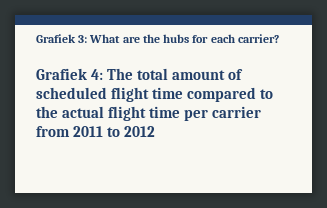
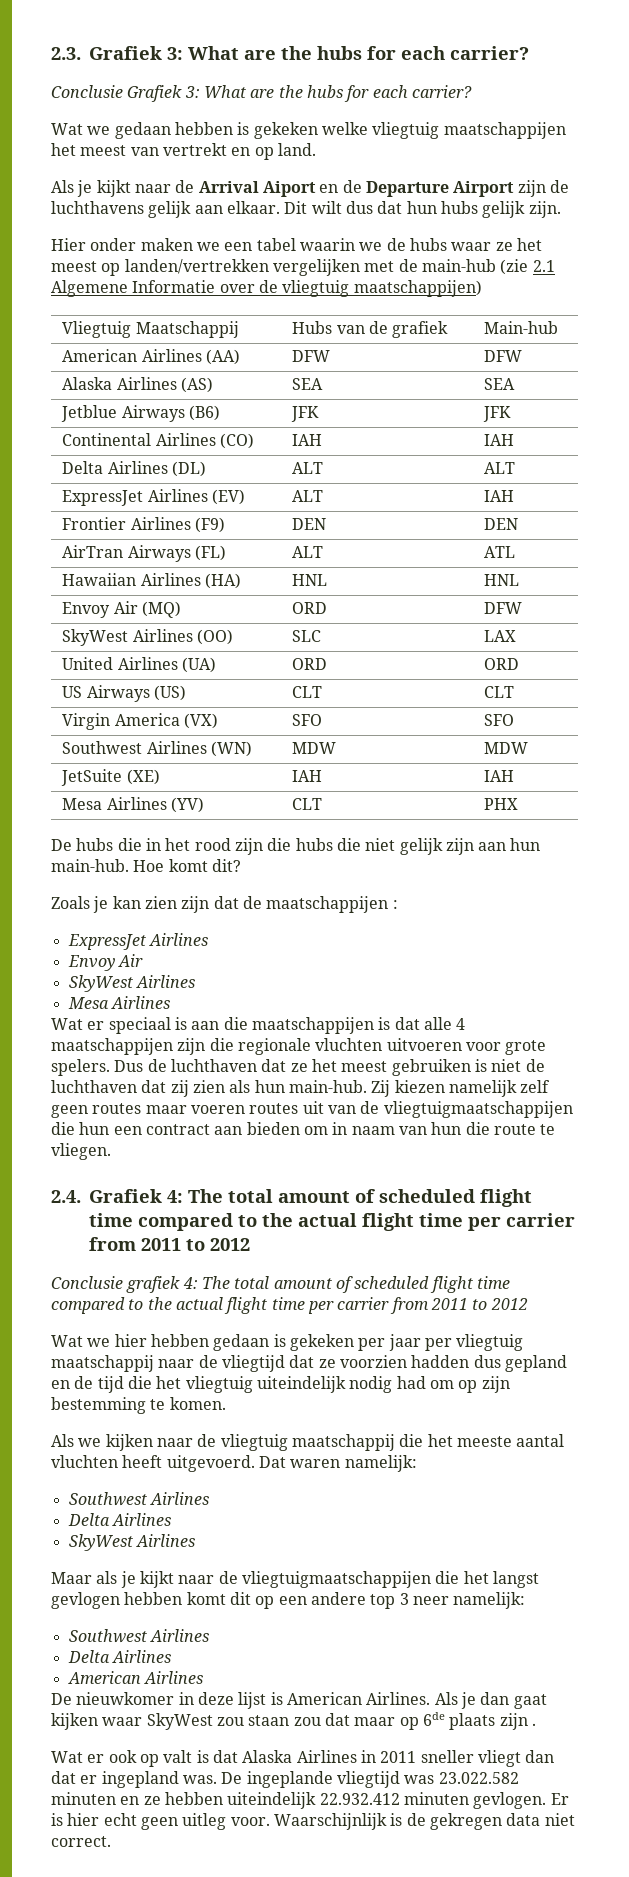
- Grafiek 3: What are the hubs for each carrier?
- Grafiek 4: The total amount of scheduled flight time compared to the actual flight time per carrier from 2011 to 2012
+ 2.3. Grafiek 3: What are the hubs for each carrier?
+ Conclusie Grafiek 3: What are the hubs for each carrier?
+ Wat we gedaan hebben is gekeken welke vliegtuig maatschappijen het meest van vertrekt en op land.
+ Als je kijkt naar de Arrival Aiport en de Departure Airport zijn de luchthavens gelijk aan elkaar. Dit wilt dus dat hun hubs gelijk zijn.
+ Hier onder maken we een tabel waarin we de hubs waar ze het meest op landen/vertrekken vergelijken met de main-hub (zie 2.1 Algemene Informatie over de vliegtuig maatschappijen)
+ Vliegtuig Maatschappij | Hubs van de grafiek | Main-hub
+ American Airlines (AA) | DFW | DFW
+ Alaska Airlines (AS) | SEA | SEA
+ Jetblue Airways (B6) | JFK | JFK
+ Continental Airlines (CO) | IAH | IAH
+ Delta Airlines (DL) | ALT | ALT
+ ExpressJet Airlines (EV) | ALT | IAH
+ Frontier Airlines (F9) | DEN | DEN
+ AirTran Airways (FL) | ALT | ATL
+ Hawaiian Airlines (HA) | HNL | HNL
+ Envoy Air (MQ) | ORD | DFW
+ SkyWest Airlines (OO) | SLC | LAX
+ United Airlines (UA) | ORD | ORD
+ US Airways (US) | CLT | CLT
+ Virgin America (VX) | SFO | SFO
+ Southwest Airlines (WN) | MDW | MDW
+ JetSuite (XE) | IAH | IAH
+ Mesa Airlines (YV) | CLT | PHX
+ De hubs die in het rood zijn die hubs die niet gelijk zijn aan hun main-hub. Hoe komt dit?
+ Zoals je kan zien zijn dat de maatschappijen :
+ ExpressJet Airlines
+ Envoy Air
+ SkyWest Airlines
+ Mesa Airlines
+ Wat er speciaal is aan die maatschappijen is dat alle 4 maatschappijen zijn die regionale vluchten uitvoeren voor grote spelers. Dus de luchthaven dat ze het meest gebruiken is niet de luchthaven dat zij zien als hun main-hub. Zij kiezen namelijk zelf geen routes maar voeren routes uit van de vliegtuigmaatschappijen die hun een contract aan bieden om in naam van hun die route te vliegen.
+ 2.4. Grafiek 4: The total amount of scheduled flight time compared to the actual flight time per carrier from 2011 to 2012
+ Conclusie grafiek 4: The total amount of scheduled flight time compared to the actual flight time per carrier from 2011 to 2012
+ Wat we hier hebben gedaan is gekeken per jaar per vliegtuig maatschappij naar de vliegtijd dat ze voorzien hadden dus gepland en de tijd die het vliegtuig uiteindelijk nodig had om op zijn bestemming te komen.
+ Als we kijken naar de vliegtuig maatschappij die het meeste aantal vluchten heeft uitgevoerd. Dat waren namelijk:
+ Southwest Airlines
+ Delta Airlines
+ SkyWest Airlines
+ Maar als je kijkt naar de vliegtuigmaatschappijen die het langst gevlogen hebben komt dit op een andere top 3 neer namelijk:
+ Southwest Airlines
+ Delta Airlines
+ American Airlines
+ De nieuwkomer in deze lijst is American Airlines. Als je dan gaat kijken waar SkyWest zou staan zou dat maar op 6de plaats zijn .
+ Wat er ook op valt is dat Alaska Airlines in 2011 sneller vliegt dan dat er ingepland was. De ingeplande vliegtijd was 23.022.582 minuten en ze hebben uiteindelijk 22.932.412 minuten gevlogen. Er is hier echt geen uitleg voor. Waarschijnlijk is de gekregen data niet correct.

